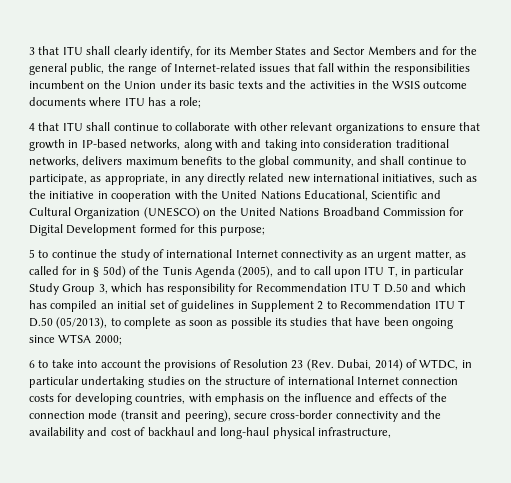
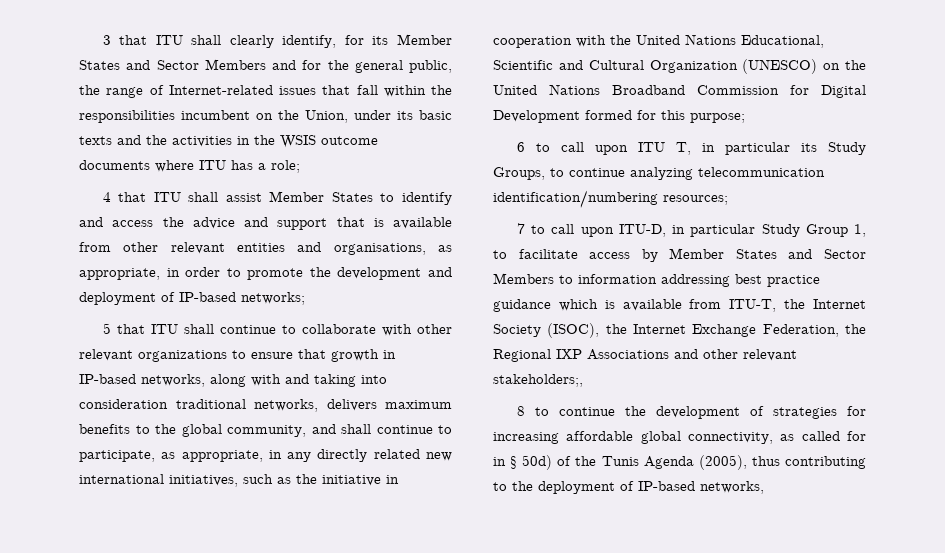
- 3 that ITU shall clearly identify, for its Member States and Sector Members and for the general public, the range of Internet-related issues that fall within the responsibilities incumbent on the Union under its basic texts and the activities in the WSIS outcome documents where ITU has a role;
+ 3 that ITU shall clearly identify, for its Member States and Sector Members and for the general public, the range of Internet-related issues that fall within the responsibilities incumbent on the Union, under its basic texts and the activities in the WSIS outcome documents where ITU has a role;
- 4 that ITU shall continue to collaborate with other relevant organizations to ensure that growth in IP-based networks, along with and taking into consideration traditional networks, delivers maximum benefits to the global community, and shall continue to participate, as appropriate, in any directly related new international initiatives, such as the initiative in cooperation with the United Nations Educational, Scientific and Cultural Organization (UNESCO) on the United Nations Broadband Commission for Digital Development formed for this purpose;
+ 4 that ITU shall assist Member States to identify and access the advice and support that is available from other relevant entities and organisations, as appropriate, in order to promote the development and deployment of IP-based networks;
+ 5 that ITU shall continue to collaborate with other relevant organizations to ensure that growth in IP-based networks, along with and taking into consideration traditional networks, delivers maximum benefits to the global community, and shall continue to participate, as appropriate, in any directly related new international initiatives, such as the initiative in cooperation with the United Nations Educational, Scientific and Cultural Organization (UNESCO) on the United Nations Broadband Commission for Digital Development formed for this purpose;
- 5 to continue the study of international Internet connectivity as an urgent matter, as called for in § 50d) of the Tunis Agenda (2005), and to call upon ITU T, in particular Study Group 3, which has responsibility for Recommendation ITU T D.50 and which has compiled an initial set of guidelines in Supplement 2 to Recommendation ITU T D.50 (05/2013), to complete as soon as possible its studies that have been ongoing since WTSA 2000;
- 6 to take into account the provisions of Resolution 23 (Rev. Dubai, 2014) of WTDC, in particular undertaking studies on the structure of international Internet connection costs for developing countries, with emphasis on the influence and effects of the connection mode (transit and peering), secure cross-border connectivity and the availability and cost of backhaul and long-haul physical infrastructure,
+ 6 to call upon ITU T, in particular its Study Groups, to continue analyzing telecommunication identification/numbering resources;
+ 7 to call upon ITU-D, in particular Study Group 1, to facilitate access by Member States and Sector Members to information addressing best practice guidance which is available from ITU-T, the Internet Society (ISOC), the Internet Exchange Federation, the Regional IXP Associations and other relevant stakeholders;,
+ 8 to continue the development of strategies for increasing affordable global connectivity, as called for in § 50d) of the Tunis Agenda (2005), thus contributing to the deployment of IP-based networks,

